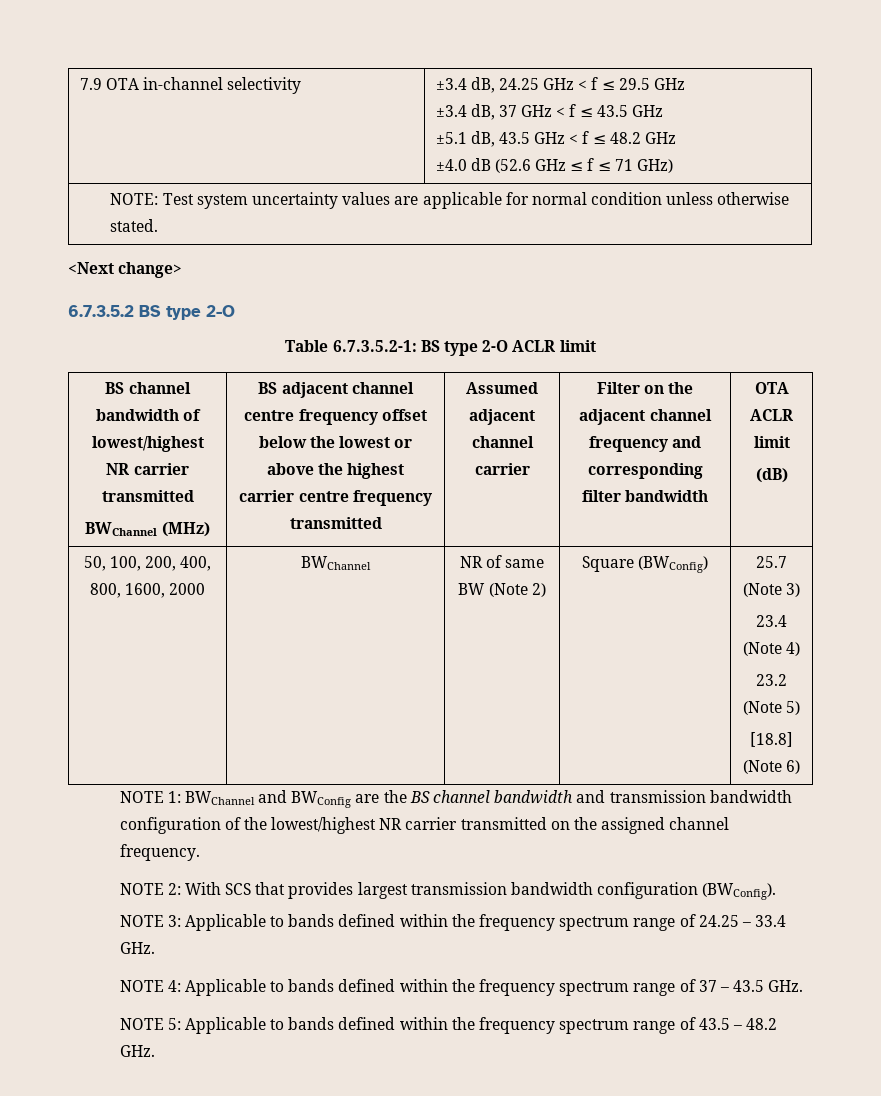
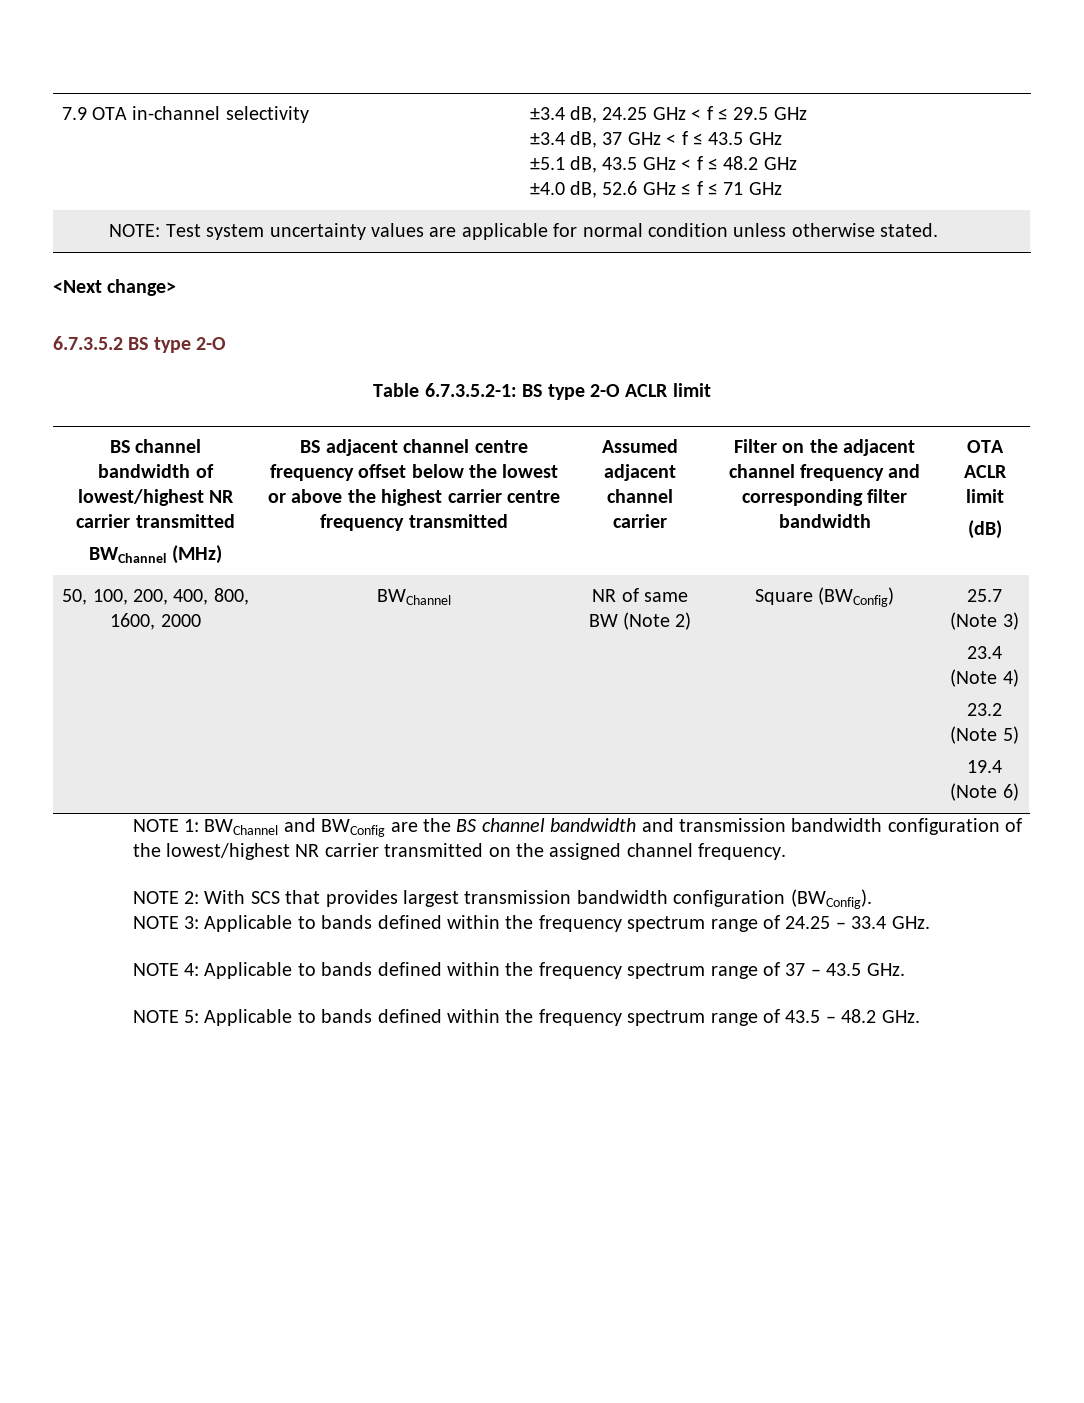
  7.9 OTA in-channel selectivity | ±3.4 dB, 24.25 GHz < f ≤ 29.5 GHz
  ±3.4 dB, 37 GHz < f ≤ 43.5 GHz
  ±5.1 dB, 43.5 GHz < f ≤ 48.2 GHz
- ±4.0 dB (52.6 GHz ≤ f ≤ 71 GHz)
+ ±4.0 dB, 52.6 GHz ≤ f ≤ 71 GHz
  50, 100, 200, 400, 800, 1600, 2000 | BWChannel | NR of same BW (Note 2) | Square (BWConfig) | 25.7 (Note 3)
  23.4 (Note 4)
  23.2 (Note 5)
- [18.8] (Note 6)
+ 19.4 (Note 6)

